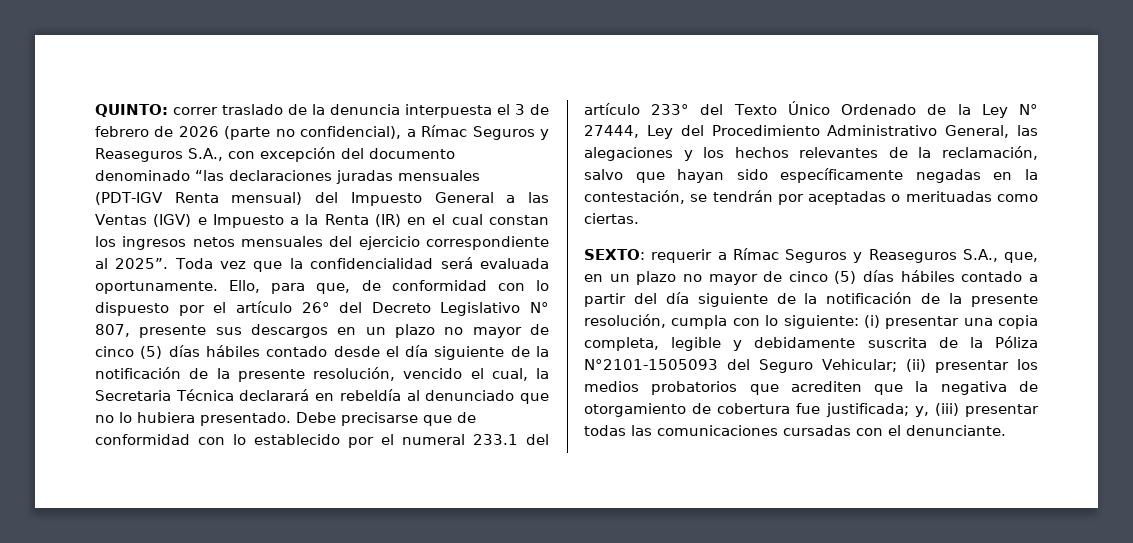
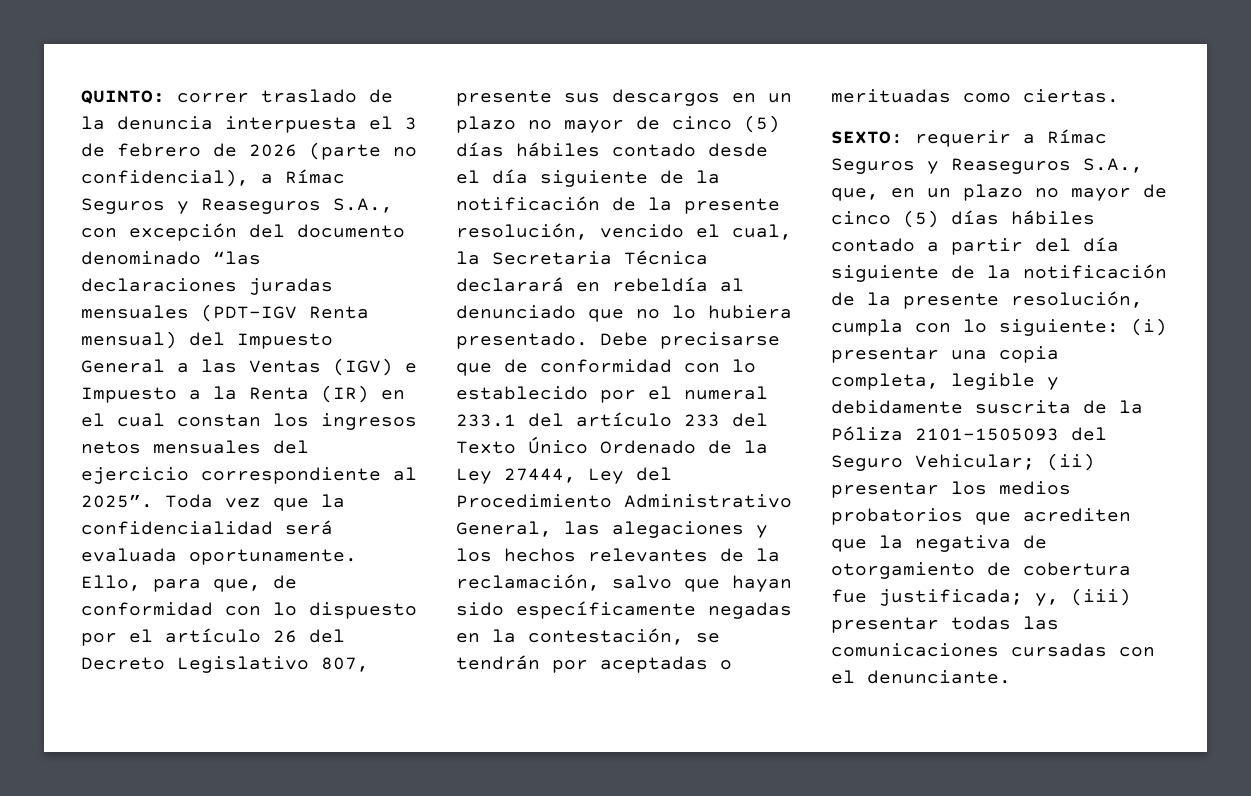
- Ello, para que, de conformidad con lo dispuesto por el artículo 26° del Decreto Legislativo N° 807, presente sus descargos en un plazo no mayor de cinco (5) días hábiles contado desde el día siguiente de la notificación de la presente resolución, vencido el cual, la Secretaria Técnica declarará en rebeldía al denunciado que no lo hubiera presentado.
+ Ello, para que, de conformidad con lo dispuesto por el artículo 26 del Decreto Legislativo 807, presente sus descargos en un plazo no mayor de cinco (5) días hábiles contado desde el día siguiente de la notificación de la presente resolución, vencido el cual, la Secretaria Técnica declarará en rebeldía al denunciado que no lo hubiera presentado.
- Debe precisarse que de conformidad con lo establecido por el numeral 233.1 del artículo 233° del Texto Único Ordenado de la Ley N° 27444, Ley del Procedimiento Administrativo General, las alegaciones y los hechos relevantes de la reclamación, salvo que hayan sido específicamente negadas en la contestación, se tendrán por aceptadas o merituadas como ciertas.
+ Debe precisarse que de conformidad con lo establecido por el numeral 233.1 del artículo 233 del Texto Único Ordenado de la Ley 27444, Ley del Procedimiento Administrativo General, las alegaciones y los hechos relevantes de la reclamación, salvo que hayan sido específicamente negadas en la contestación, se tendrán por aceptadas o merituadas como ciertas.
- (i) presentar una copia completa, legible y debidamente suscrita de la Póliza N°2101-1505093 del Seguro Vehicular;
+ (i) presentar una copia completa, legible y debidamente suscrita de la Póliza 2101-1505093 del Seguro Vehicular;

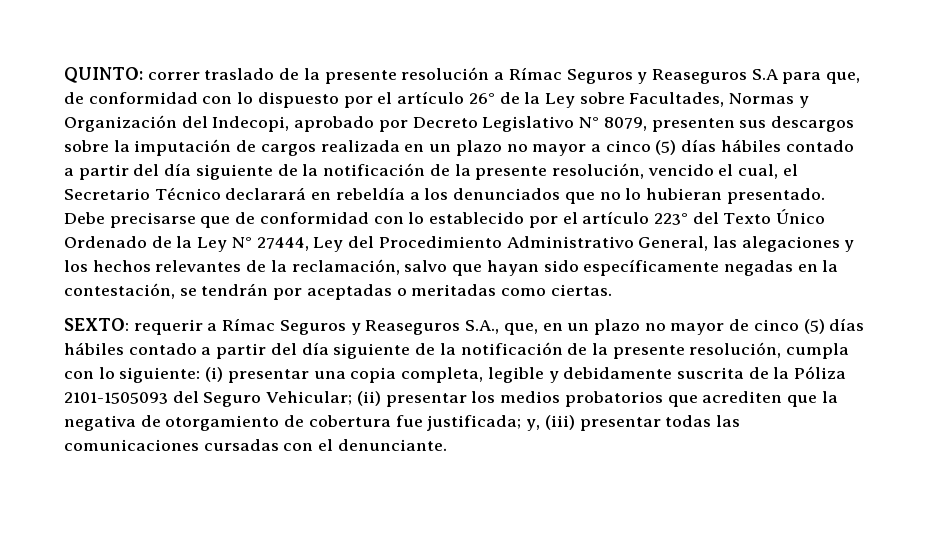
- QUINTO: correr traslado de la denuncia interpuesta el 3 de febrero de 2026 (parte no confidencial), a Rímac Seguros y Reaseguros S.A., con excepción del documento denominado “las declaraciones juradas mensuales (PDT-IGV Renta mensual) del Impuesto General a las Ventas (IGV) e Impuesto a la Renta (IR) en el cual constan los ingresos netos mensuales del ejercicio correspondiente al 2025”. Toda vez que la confidencialidad será evaluada oportunamente. Ello, para que, de conformidad con lo dispuesto por el artículo 26 del Decreto Legislativo 807, presente sus descargos en un plazo no mayor de cinco (5) días hábiles contado desde el día siguiente de la notificación de la presente resolución, vencido el cual, la Secretaria Técnica declarará en rebeldía al denunciado que no lo hubiera presentado.
+ QUINTO: correr traslado de la presente resolución a Rímac Seguros y Reaseguros S.A para que, de conformidad con lo dispuesto por el artículo 26° de la Ley sobre Facultades, Normas y Organización del Indecopi, aprobado por Decreto Legislativo N° 8079, presenten sus descargos sobre la imputación de cargos realizada en un plazo no mayor a cinco (5) días hábiles contado a partir del día siguiente de la notificación de la presente resolución, vencido el cual, el Secretario Técnico declarará en rebeldía a los denunciados que no lo hubieran presentado.
- Debe precisarse que de conformidad con lo establecido por el numeral 233.1 del artículo 233 del Texto Único Ordenado de la Ley 27444, Ley del Procedimiento Administrativo General, las alegaciones y los hechos relevantes de la reclamación, salvo que hayan sido específicamente negadas en la contestación, se tendrán por aceptadas o merituadas como ciertas.
+ Debe precisarse que de conformidad con lo establecido por el artículo 223° del Texto Único Ordenado de la Ley N° 27444, Ley del Procedimiento Administrativo General, las alegaciones y los hechos relevantes de la reclamación, salvo que hayan sido específicamente negadas en la contestación, se tendrán por aceptadas o meritadas como ciertas.

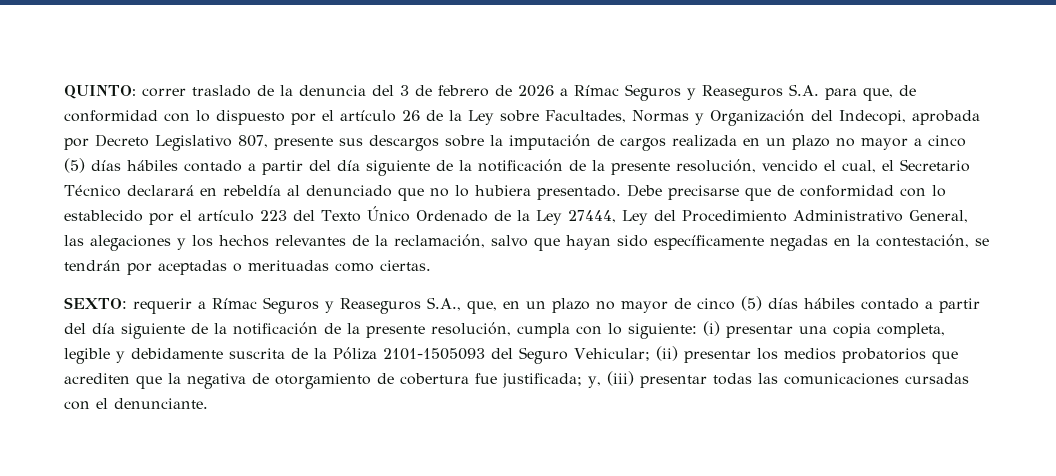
- correr traslado de la presente resolución a Rímac Seguros y Reaseguros S.A para que, de conformidad con lo dispuesto por el artículo 26° de la Ley sobre Facultades, Normas y Organización del Indecopi, aprobado por Decreto Legislativo N° 8079, presenten sus descargos sobre la imputación de cargos realizada en un plazo no mayor a cinco (5) días hábiles contado a partir del día siguiente de la notificación de la presente resolución, vencido el cual, el Secretario Técnico declarará en rebeldía a los denunciados que no lo hubieran presentado.
+ correr traslado de la denuncia del 3 de febrero de 2026 a Rímac Seguros y Reaseguros S.A. para que, de conformidad con lo dispuesto por el artículo 26 de la Ley sobre Facultades, Normas y Organización del Indecopi, aprobada por Decreto Legislativo 807, presente sus descargos sobre la imputación de cargos realizada en un plazo no mayor a cinco (5) días hábiles contado a partir del día siguiente de la notificación de la presente resolución, vencido el cual, el Secretario Técnico declarará en rebeldía al denunciado que no lo hubiera presentado.
- Debe precisarse que de conformidad con lo establecido por el artículo 223° del Texto Único Ordenado de la Ley N° 27444, Ley del Procedimiento Administrativo General, las alegaciones y los hechos relevantes de la reclamación, salvo que hayan sido específicamente negadas en la contestación, se tendrán por aceptadas o meritadas como ciertas.
+ Debe precisarse que de conformidad con lo establecido por el artículo 223 del Texto Único Ordenado de la Ley 27444, Ley del Procedimiento Administrativo General, las alegaciones y los hechos relevantes de la reclamación, salvo que hayan sido específicamente negadas en la contestación, se tendrán por aceptadas o merituadas como ciertas.

